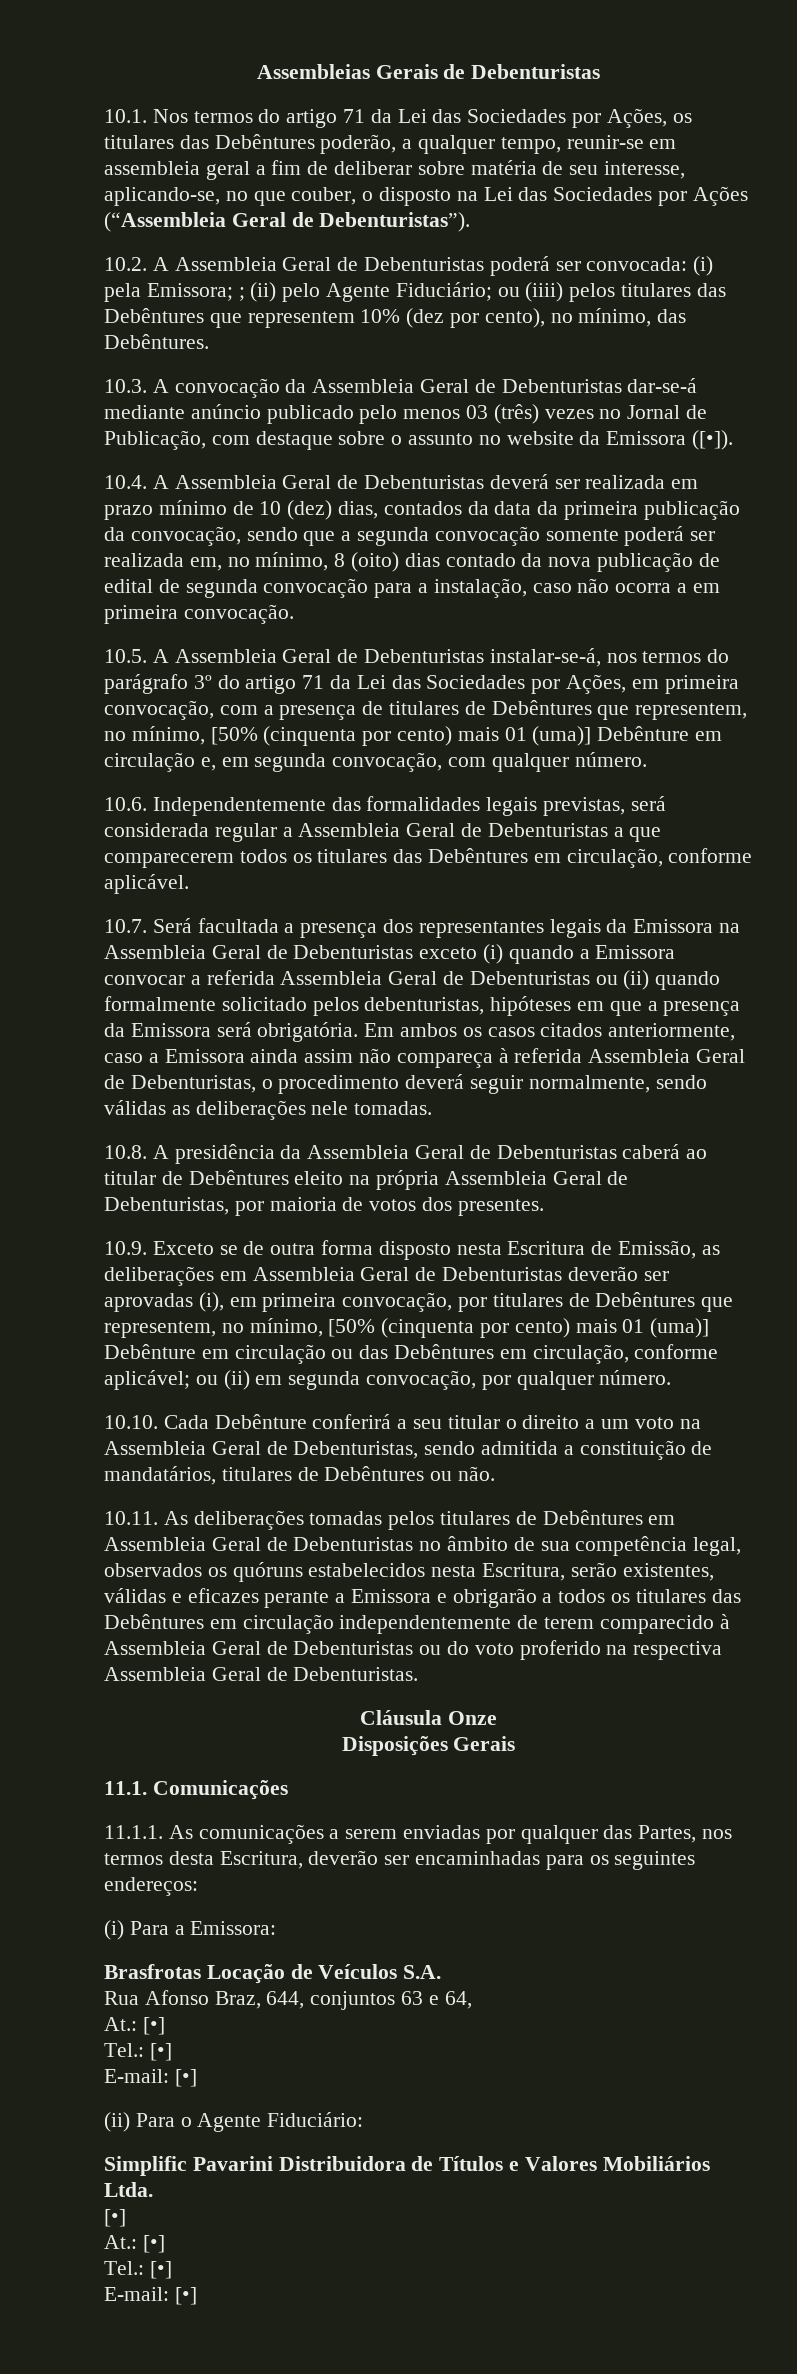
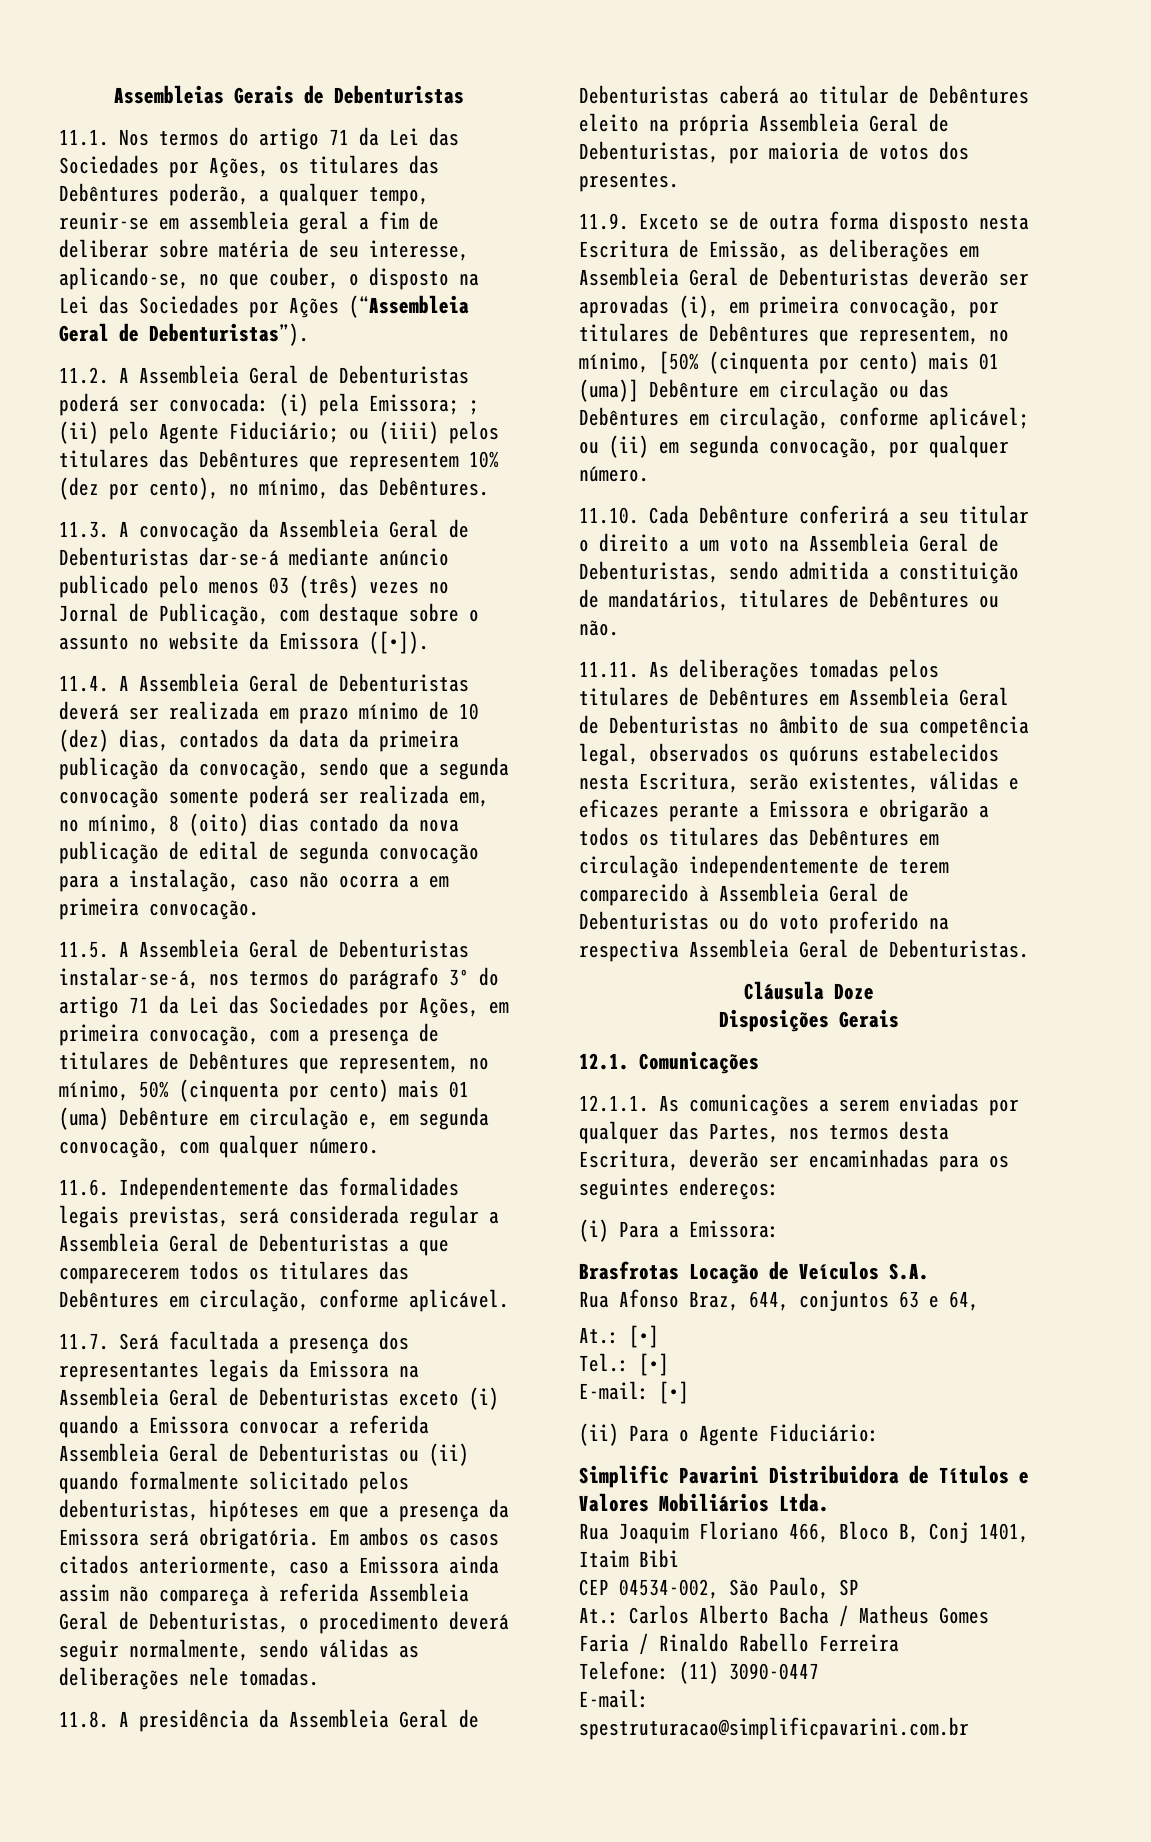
- 10.1. Nos termos do artigo 71 da Lei das Sociedades por Ações, os titulares das Debêntures poderão, a qualquer tempo, reunir-se em assembleia geral a fim de deliberar sobre matéria de seu interesse, aplicando-se, no que couber, o disposto na Lei das Sociedades por Ações (“Assembleia Geral de Debenturistas”).
+ 11.1. Nos termos do artigo 71 da Lei das Sociedades por Ações, os titulares das Debêntures poderão, a qualquer tempo, reunir-se em assembleia geral a fim de deliberar sobre matéria de seu interesse, aplicando-se, no que couber, o disposto na Lei das Sociedades por Ações (“Assembleia Geral de Debenturistas”).
- 10.2. A Assembleia Geral de Debenturistas poderá ser convocada: (i) pela Emissora; ; (ii) pelo Agente Fiduciário; ou (iiii) pelos titulares das Debêntures que representem 10% (dez por cento), no mínimo, das Debêntures.
+ 11.2. A Assembleia Geral de Debenturistas poderá ser convocada: (i) pela Emissora; ; (ii) pelo Agente Fiduciário; ou (iiii) pelos titulares das Debêntures que representem 10% (dez por cento), no mínimo, das Debêntures.
- 10.3. A convocação da Assembleia Geral de Debenturistas dar-se-á mediante anúncio publicado pelo menos 03 (três) vezes no Jornal de Publicação, com destaque sobre o assunto no website da Emissora ([•]).
+ 11.3. A convocação da Assembleia Geral de Debenturistas dar-se-á mediante anúncio publicado pelo menos 03 (três) vezes no Jornal de Publicação, com destaque sobre o assunto no website da Emissora ([•]).
- 10.4. A Assembleia Geral de Debenturistas deverá ser realizada em prazo mínimo de 10 (dez) dias, contados da data da primeira publicação da convocação, sendo que a segunda convocação somente poderá ser realizada em, no mínimo, 8 (oito) dias contado da nova publicação de edital de segunda convocação para a instalação, caso não ocorra a em primeira convocação.
+ 11.4. A Assembleia Geral de Debenturistas deverá ser realizada em prazo mínimo de 10 (dez) dias, contados da data da primeira publicação da convocação, sendo que a segunda convocação somente poderá ser realizada em, no mínimo, 8 (oito) dias contado da nova publicação de edital de segunda convocação para a instalação, caso não ocorra a em primeira convocação.
- 10.5. A Assembleia Geral de Debenturistas instalar-se-á, nos termos do parágrafo 3º do artigo 71 da Lei das Sociedades por Ações, em primeira convocação, com a presença de titulares de Debêntures que representem, no mínimo, [50% (cinquenta por cento) mais 01 (uma)] Debênture em circulação e, em segunda convocação, com qualquer número.
+ 11.5. A Assembleia Geral de Debenturistas instalar-se-á, nos termos do parágrafo 3º do artigo 71 da Lei das Sociedades por Ações, em primeira convocação, com a presença de titulares de Debêntures que representem, no mínimo, 50% (cinquenta por cento) mais 01 (uma) Debênture em circulação e, em segunda convocação, com qualquer número.
- 10.6. Independentemente das formalidades legais previstas, será considerada regular a Assembleia Geral de Debenturistas a que comparecerem todos os titulares das Debêntures em circulação, conforme aplicável.
+ 11.6. Independentemente das formalidades legais previstas, será considerada regular a Assembleia Geral de Debenturistas a que comparecerem todos os titulares das Debêntures em circulação, conforme aplicável.
- 10.7. Será facultada a presença dos representantes legais da Emissora na Assembleia Geral de Debenturistas exceto (i) quando a Emissora convocar a referida Assembleia Geral de Debenturistas ou (ii) quando formalmente solicitado pelos debenturistas, hipóteses em que a presença da Emissora será obrigatória.
+ 11.7. Será facultada a presença dos representantes legais da Emissora na Assembleia Geral de Debenturistas exceto (i) quando a Emissora convocar a referida Assembleia Geral de Debenturistas ou (ii) quando formalmente solicitado pelos debenturistas, hipóteses em que a presença da Emissora será obrigatória.
- 10.8. A presidência da Assembleia Geral de Debenturistas caberá ao titular de Debêntures eleito na própria Assembleia Geral de Debenturistas, por maioria de votos dos presentes.
+ 11.8. A presidência da Assembleia Geral de Debenturistas caberá ao titular de Debêntures eleito na própria Assembleia Geral de Debenturistas, por maioria de votos dos presentes.
- 10.9. Exceto se de outra forma disposto nesta Escritura de Emissão, as deliberações em Assembleia Geral de Debenturistas deverão ser aprovadas (i), em primeira convocação, por titulares de Debêntures que representem, no mínimo, [50% (cinquenta por cento) mais 01 (uma)] Debênture em circulação ou das Debêntures em circulação, conforme aplicável; ou (ii) em segunda convocação, por qualquer número.
+ 11.9. Exceto se de outra forma disposto nesta Escritura de Emissão, as deliberações em Assembleia Geral de Debenturistas deverão ser aprovadas (i), em primeira convocação, por titulares de Debêntures que representem, no mínimo, [50% (cinquenta por cento) mais 01 (uma)] Debênture em circulação ou das Debêntures em circulação, conforme aplicável; ou (ii) em segunda convocação, por qualquer número.
- 10.10. Cada Debênture conferirá a seu titular o direito a um voto na Assembleia Geral de Debenturistas, sendo admitida a constituição de mandatários, titulares de Debêntures ou não.
+ 11.10. Cada Debênture conferirá a seu titular o direito a um voto na Assembleia Geral de Debenturistas, sendo admitida a constituição de mandatários, titulares de Debêntures ou não.
- 10.11. As deliberações tomadas pelos titulares de Debêntures em Assembleia Geral de Debenturistas no âmbito de sua competência legal, observados os quóruns estabelecidos nesta Escritura, serão existentes, válidas e eficazes perante a Emissora e obrigarão a todos os titulares das Debêntures em circulação independentemente de terem comparecido à Assembleia Geral de Debenturistas ou do voto proferido na respectiva Assembleia Geral de Debenturistas.
+ 11.11. As deliberações tomadas pelos titulares de Debêntures em Assembleia Geral de Debenturistas no âmbito de sua competência legal, observados os quóruns estabelecidos nesta Escritura, serão existentes, válidas e eficazes perante a Emissora e obrigarão a todos os titulares das Debêntures em circulação independentemente de terem comparecido à Assembleia Geral de Debenturistas ou do voto proferido na respectiva Assembleia Geral de Debenturistas.
- Cláusula Onze
+ Cláusula Doze
- 11.1. Comunicações
+ 12.1. Comunicações
- 11.1.1. As comunicações a serem enviadas por qualquer das Partes, nos termos desta Escritura, deverão ser encaminhadas para os seguintes endereços:
+ 12.1.1. As comunicações a serem enviadas por qualquer das Partes, nos termos desta Escritura, deverão ser encaminhadas para os seguintes endereços:
  Simplific Pavarini Distribuidora de Títulos e Valores Mobiliários Ltda.
- [•]
- At.: [•]
- Tel.: [•]
- E-mail: [•]
+ Rua Joaquim Floriano 466, Bloco B, Conj 1401, Itaim Bibi
+ CEP 04534-002, São Paulo, SP
+ At.: Carlos Alberto Bacha / Matheus Gomes Faria / Rinaldo Rabello Ferreira
+ Telefone: (11) 3090-0447
+ E-mail: spestruturacao@simplificpavarini.com.br

